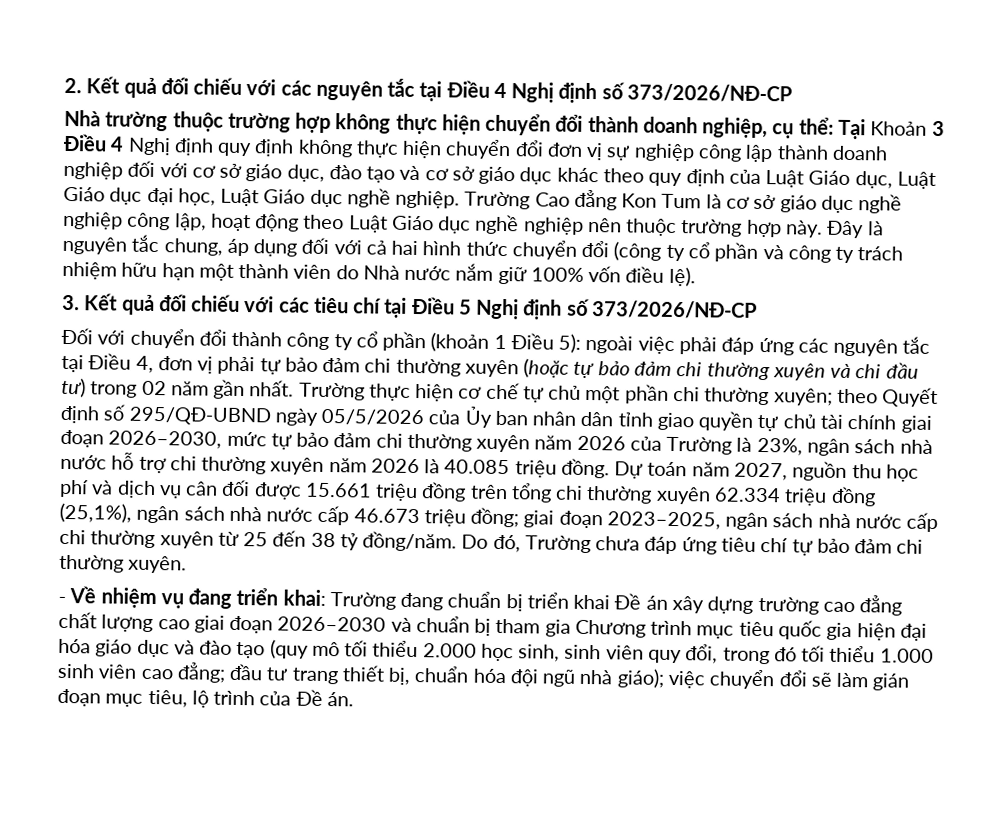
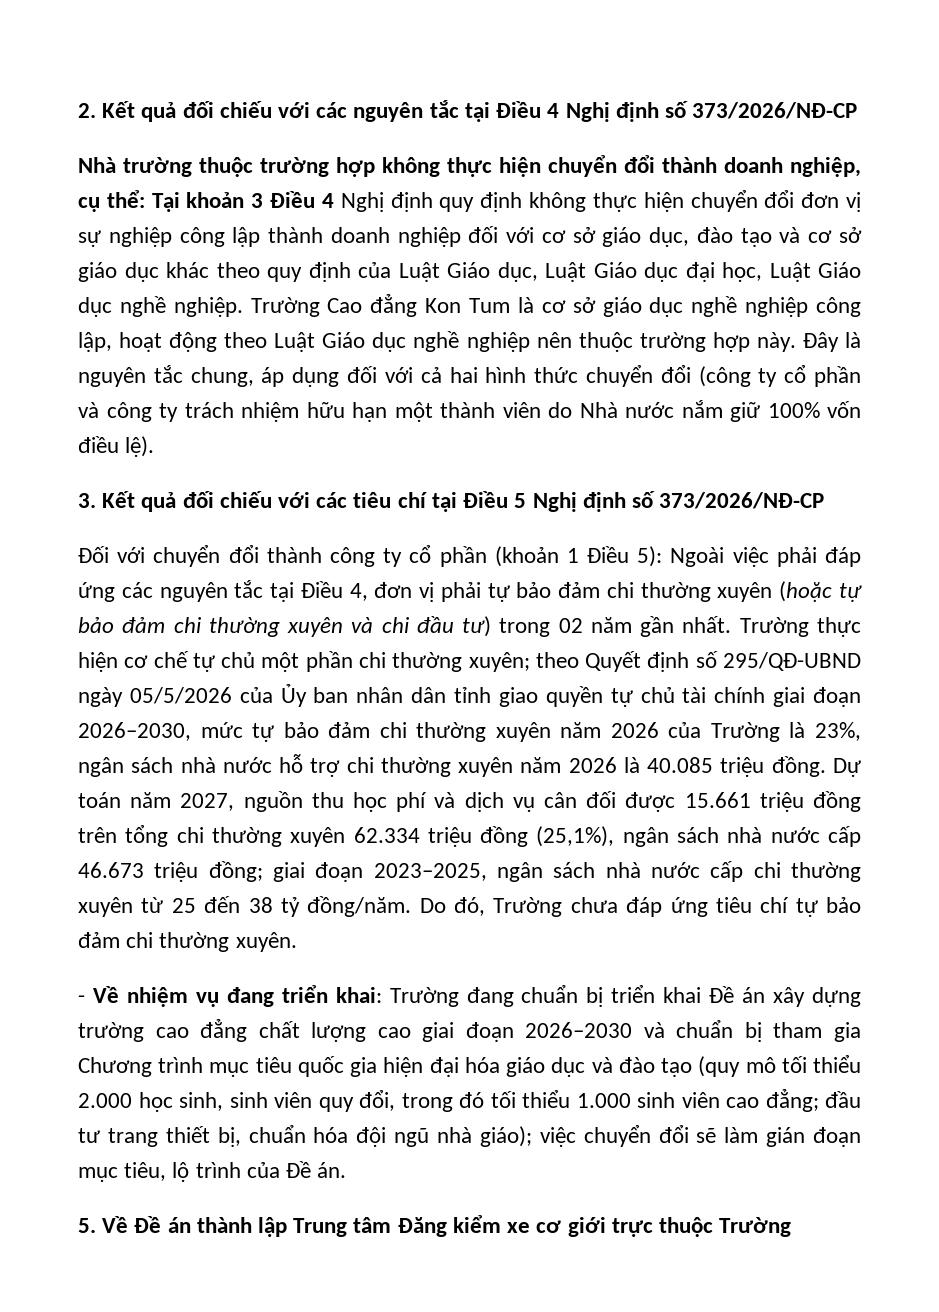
- Tại Khoản 3 Điều 4 Nghị định quy định không thực hiện chuyển đổi đơn vị sự nghiệp công lập thành doanh nghiệp đối với cơ sở giáo dục, đào tạo và cơ sở giáo dục khác theo quy định của Luật Giáo dục, Luật Giáo dục đại học, Luật Giáo dục nghề nghiệp.
+ Tại khoản 3 Điều 4 Nghị định quy định không thực hiện chuyển đổi đơn vị sự nghiệp công lập thành doanh nghiệp đối với cơ sở giáo dục, đào tạo và cơ sở giáo dục khác theo quy định của Luật Giáo dục, Luật Giáo dục đại học, Luật Giáo dục nghề nghiệp.
- Đối với chuyển đổi thành công ty cổ phần (khoản 1 Điều 5): ngoài việc phải đáp ứng các nguyên tắc tại Điều 4, đơn vị phải tự bảo đảm chi thường xuyên (hoặc tự bảo đảm chi thường xuyên và chi đầu tư) trong 02 năm gần nhất.
+ Đối với chuyển đổi thành công ty cổ phần (khoản 1 Điều 5): Ngoài việc phải đáp ứng các nguyên tắc tại Điều 4, đơn vị phải tự bảo đảm chi thường xuyên (hoặc tự bảo đảm chi thường xuyên và chi đầu tư) trong 02 năm gần nhất.
+ 5. Về Đề án thành lập Trung tâm Đăng kiểm xe cơ giới trực thuộc Trường

